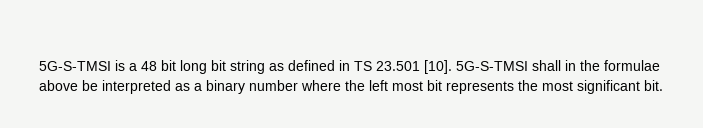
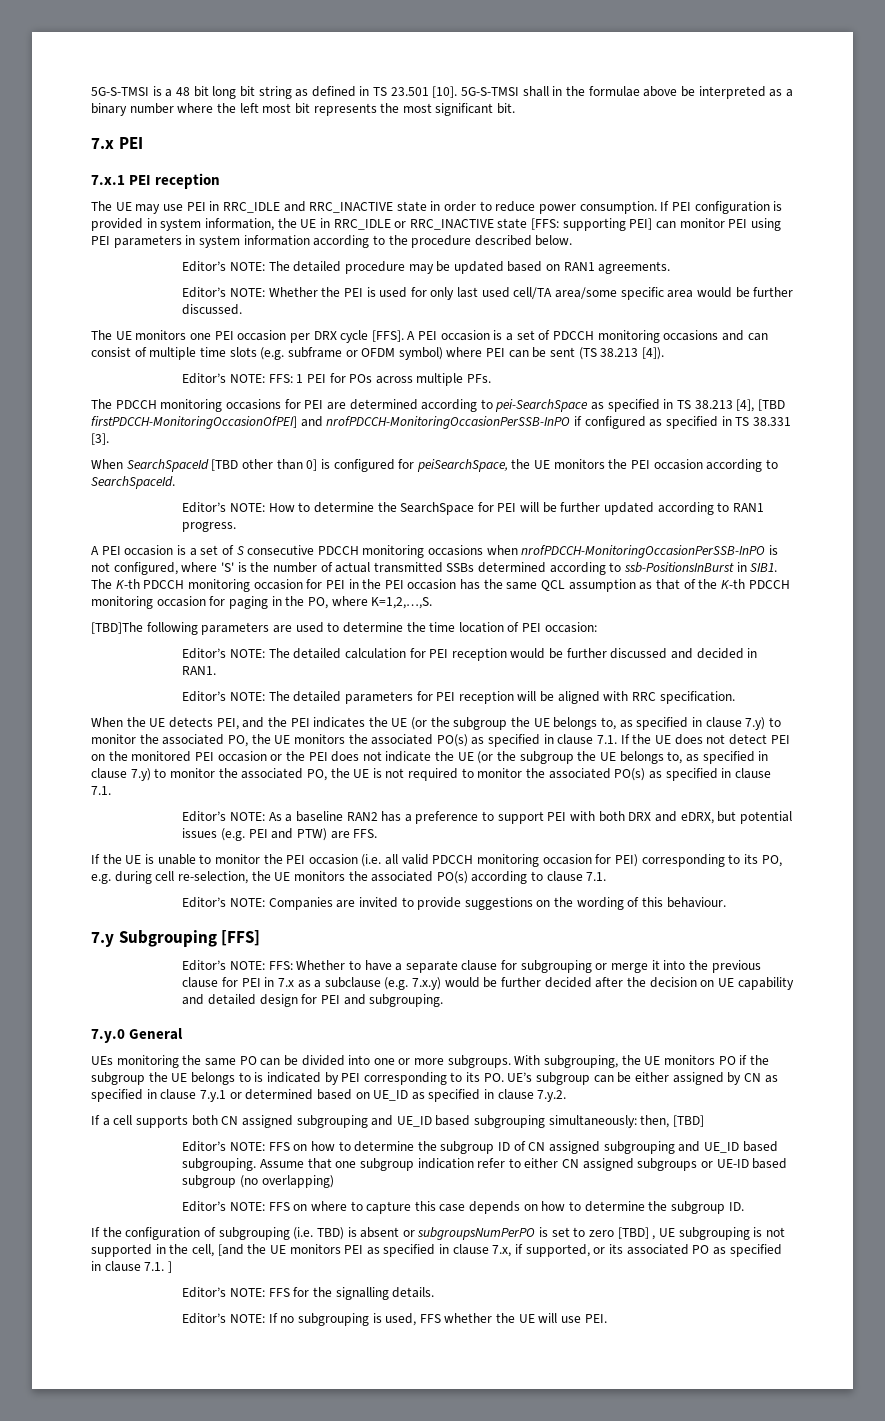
+ 7.x PEI
+ 7.x.1 PEI reception
+ The UE may use PEI in RRC_IDLE and RRC_INACTIVE state in order to reduce power consumption. If PEI configuration is provided in system information, the UE in RRC_IDLE or RRC_INACTIVE state [FFS: supporting PEI] can monitor PEI using PEI parameters in system information according to the procedure described below.
+ Editor’s NOTE: The detailed procedure may be updated based on RAN1 agreements.
+ Editor’s NOTE: Whether the PEI is used for only last used cell/TA area/some specific area would be further discussed.
+ The UE monitors one PEI occasion per DRX cycle [FFS]. A PEI occasion is a set of PDCCH monitoring occasions and can consist of multiple time slots (e.g. subframe or OFDM symbol) where PEI can be sent (TS 38.213 [4]).
+ Editor’s NOTE: FFS: 1 PEI for POs across multiple PFs.
+ The PDCCH monitoring occasions for PEI are determined according to pei-SearchSpace as specified in TS 38.213 [4], [TBD firstPDCCH-MonitoringOccasionOfPEI] and nrofPDCCH-MonitoringOccasionPerSSB-InPO if configured as specified in TS 38.331 [3].
+ When SearchSpaceId [TBD other than 0] is configured for peiSearchSpace, the UE monitors the PEI occasion according to SearchSpaceId.
+ Editor’s NOTE: How to determine the SearchSpace for PEI will be further updated according to RAN1 progress.
+ A PEI occasion is a set of S consecutive PDCCH monitoring occasions when nrofPDCCH-MonitoringOccasionPerSSB-InPO is not configured, where 'S' is the number of actual transmitted SSBs determined according to ssb-PositionsInBurst in SIB1. The K-th PDCCH monitoring occasion for PEI in the PEI occasion has the same QCL assumption as that of the K-th PDCCH monitoring occasion for paging in the PO, where K=1,2,…,S.
+ [TBD]The following parameters are used to determine the time location of PEI occasion:
+ Editor’s NOTE: The detailed calculation for PEI reception would be further discussed and decided in RAN1.
+ Editor’s NOTE: The detailed parameters for PEI reception will be aligned with RRC specification.
+ When the UE detects PEI, and the PEI indicates the UE (or the subgroup the UE belongs to, as specified in clause 7.y) to monitor the associated PO, the UE monitors the associated PO(s) as specified in clause 7.1. If the UE does not detect PEI on the monitored PEI occasion or the PEI does not indicate the UE (or the subgroup the UE belongs to, as specified in clause 7.y) to monitor the associated PO, the UE is not required to monitor the associated PO(s) as specified in clause 7.1.
+ Editor’s NOTE: As a baseline RAN2 has a preference to support PEI with both DRX and eDRX, but potential issues (e.g. PEI and PTW) are FFS.
+ If the UE is unable to monitor the PEI occasion (i.e. all valid PDCCH monitoring occasion for PEI) corresponding to its PO, e.g. during cell re-selection, the UE monitors the associated PO(s) according to clause 7.1.
+ Editor’s NOTE: Companies are invited to provide suggestions on the wording of this behaviour.
+ 7.y Subgrouping [FFS]
+ Editor’s NOTE: FFS: Whether to have a separate clause for subgrouping or merge it into the previous clause for PEI in 7.x as a subclause (e.g. 7.x.y) would be further decided after the decision on UE capability and detailed design for PEI and subgrouping.
+ 7.y.0 General
+ UEs monitoring the same PO can be divided into one or more subgroups. With subgrouping, the UE monitors PO if the subgroup the UE belongs to is indicated by PEI corresponding to its PO. UE’s subgroup can be either assigned by CN as specified in clause 7.y.1 or determined based on UE_ID as specified in clause 7.y.2.
+ If a cell supports both CN assigned subgrouping and UE_ID based subgrouping simultaneously: then, [TBD]
+ Editor’s NOTE: FFS on how to determine the subgroup ID of CN assigned subgrouping and UE_ID based subgrouping. Assume that one subgroup indication refer to either CN assigned subgroups or UE-ID based subgroup (no overlapping)
+ Editor’s NOTE: FFS on where to capture this case depends on how to determine the subgroup ID.
+ If the configuration of subgrouping (i.e. TBD) is absent or subgroupsNumPerPO is set to zero [TBD] , UE subgrouping is not supported in the cell, [and the UE monitors PEI as specified in clause 7.x, if supported, or its associated PO as specified in clause 7.1. ]
+ Editor’s NOTE: FFS for the signalling details.
+ Editor’s NOTE: If no subgrouping is used, FFS whether the UE will use PEI.

